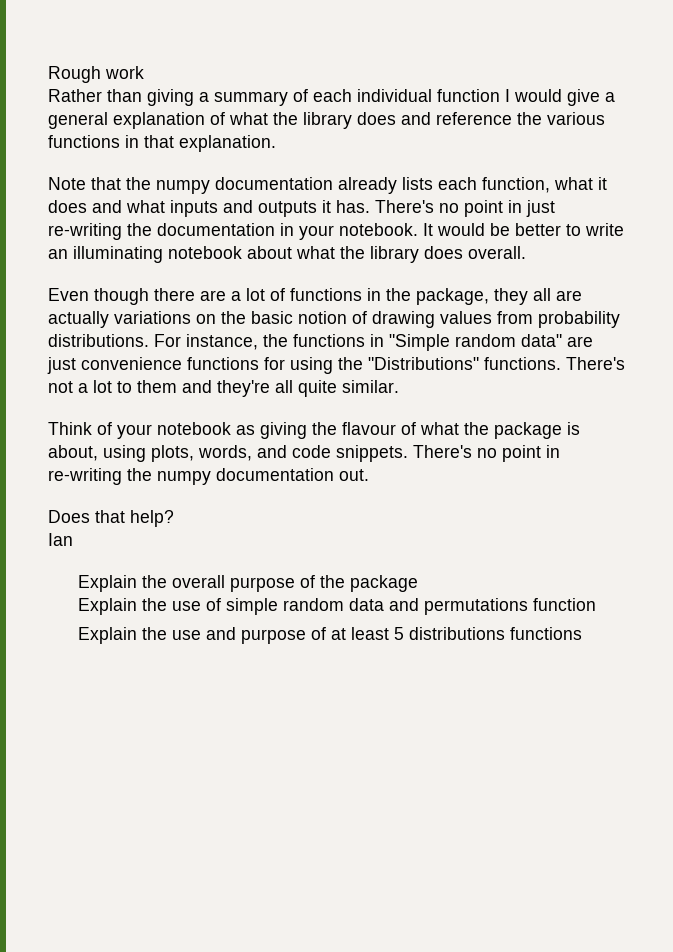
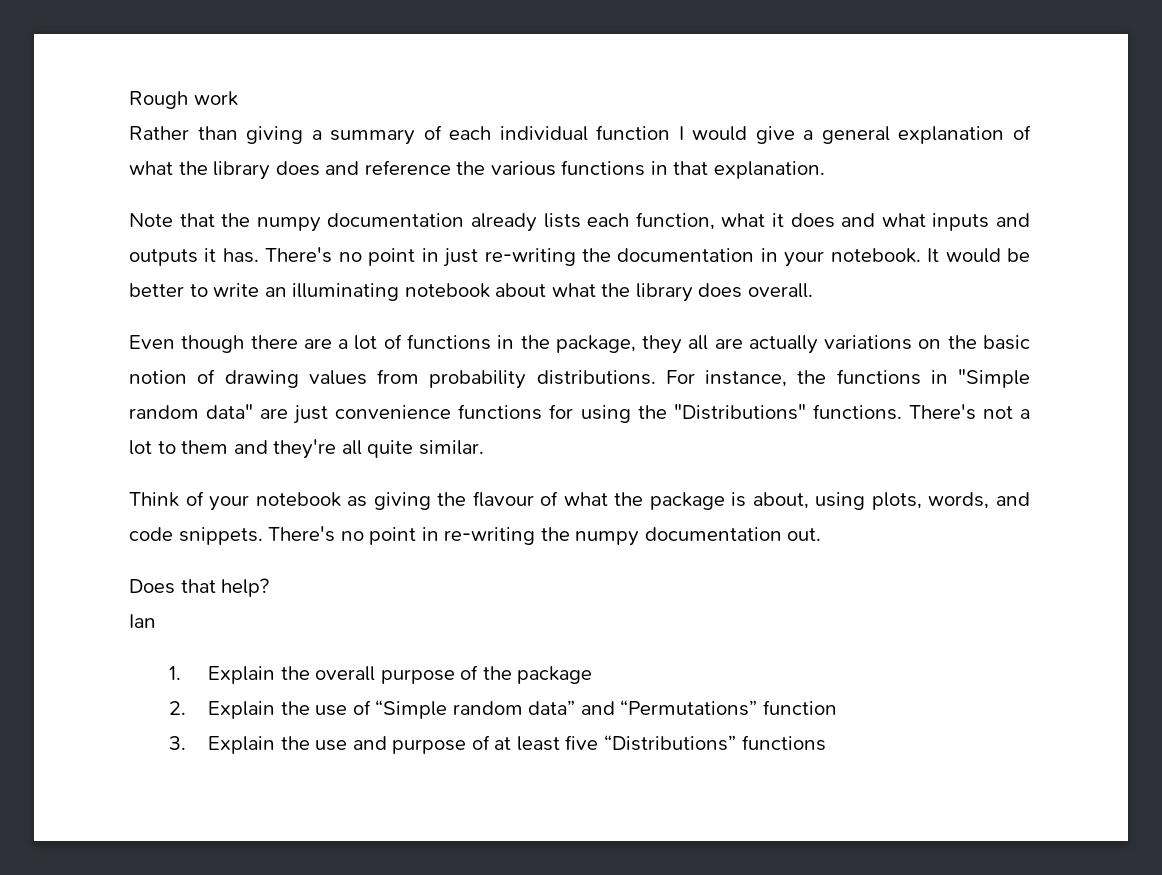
- Explain the overall purpose of the package
+ 1. Explain the overall purpose of the package
- Explain the use of simple random data and permutations function
+ 2. Explain the use of “Simple random data” and “Permutations” function
- Explain the use and purpose of at least 5 distributions functions
+ 3. Explain the use and purpose of at least five “Distributions” functions

